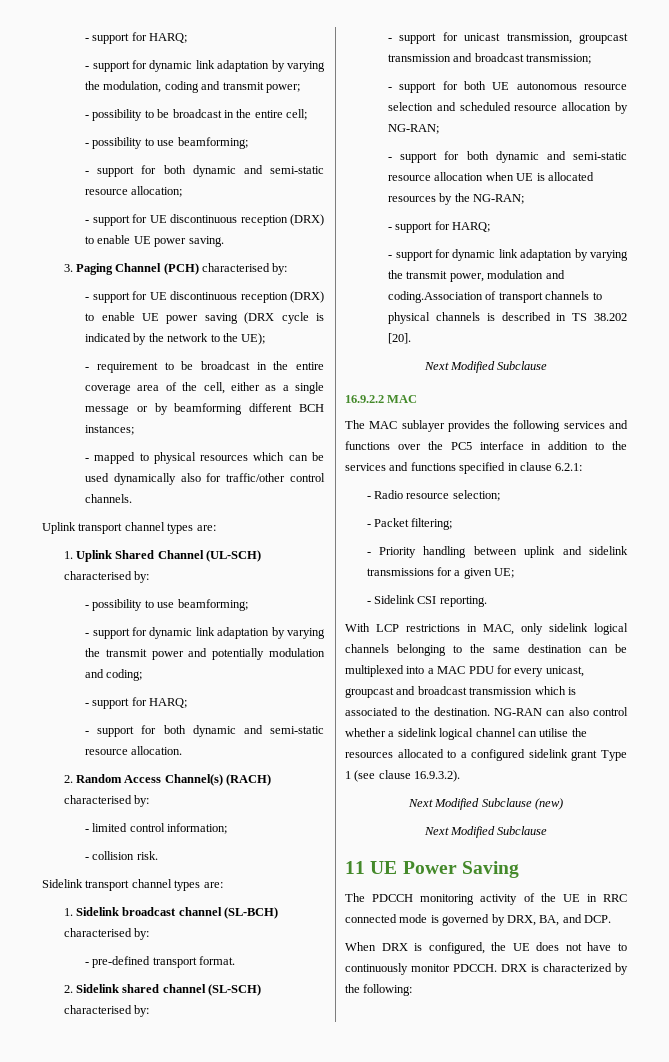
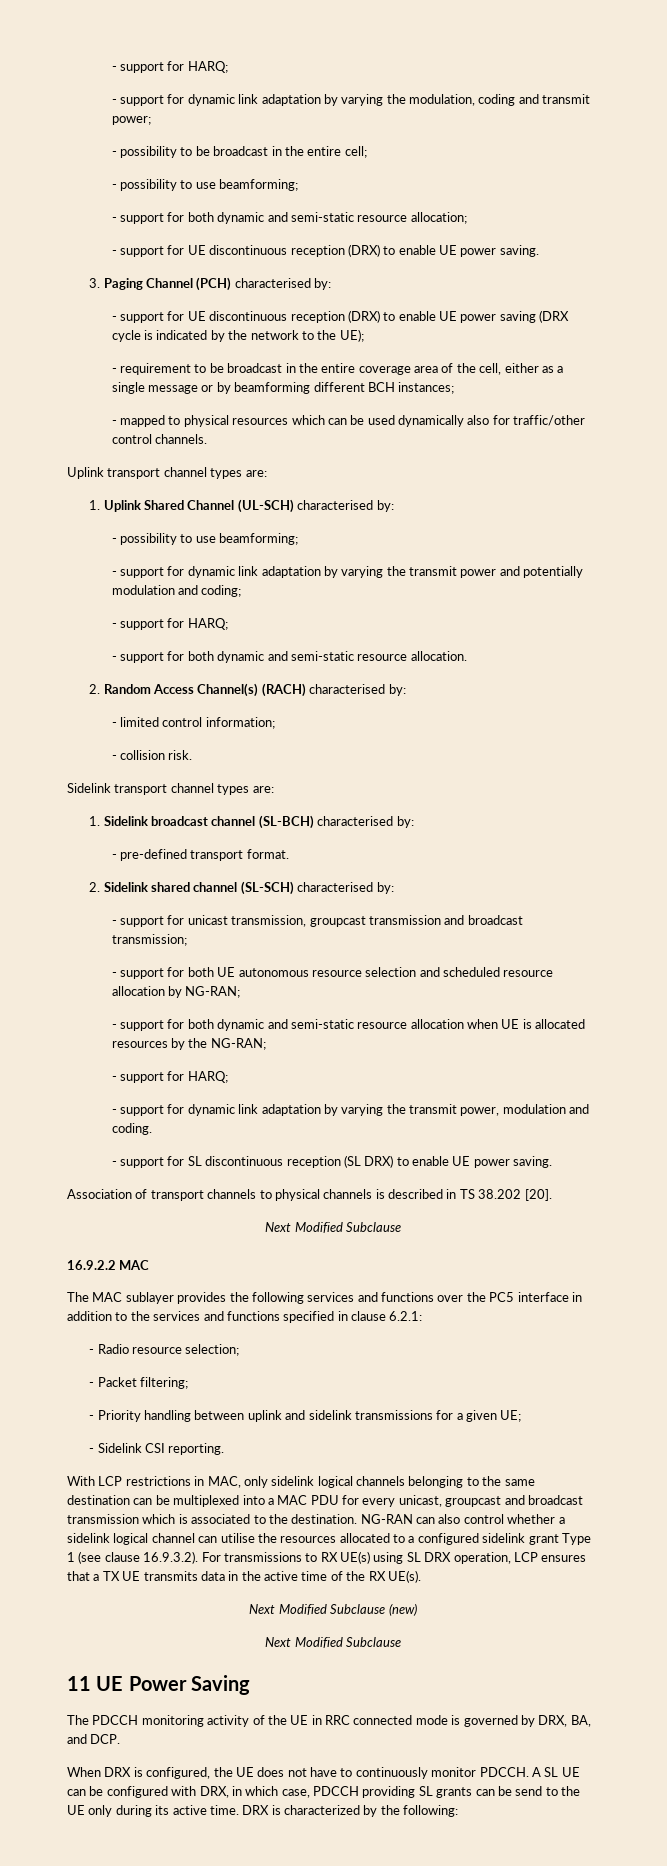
- - support for dynamic link adaptation by varying the transmit power, modulation and coding.Association of transport channels to physical channels is described in TS 38.202 [20].
+ - support for dynamic link adaptation by varying the transmit power, modulation and coding.
+ - support for SL discontinuous reception (SL DRX) to enable UE power saving.
+ Association of transport channels to physical channels is described in TS 38.202 [20].
- NG-RAN can also control whether a sidelink logical channel can utilise the resources allocated to a configured sidelink grant Type 1 (see clause 16.9.3.2).
+ NG-RAN can also control whether a sidelink logical channel can utilise the resources allocated to a configured sidelink grant Type 1 (see clause 16.9.3.2). For transmissions to RX UE(s) using SL DRX operation, LCP ensures that a TX UE transmits data in the active time of the RX UE(s).
+ A SL UE can be configured with DRX, in which case, PDCCH providing SL grants can be send to the UE only during its active time.

